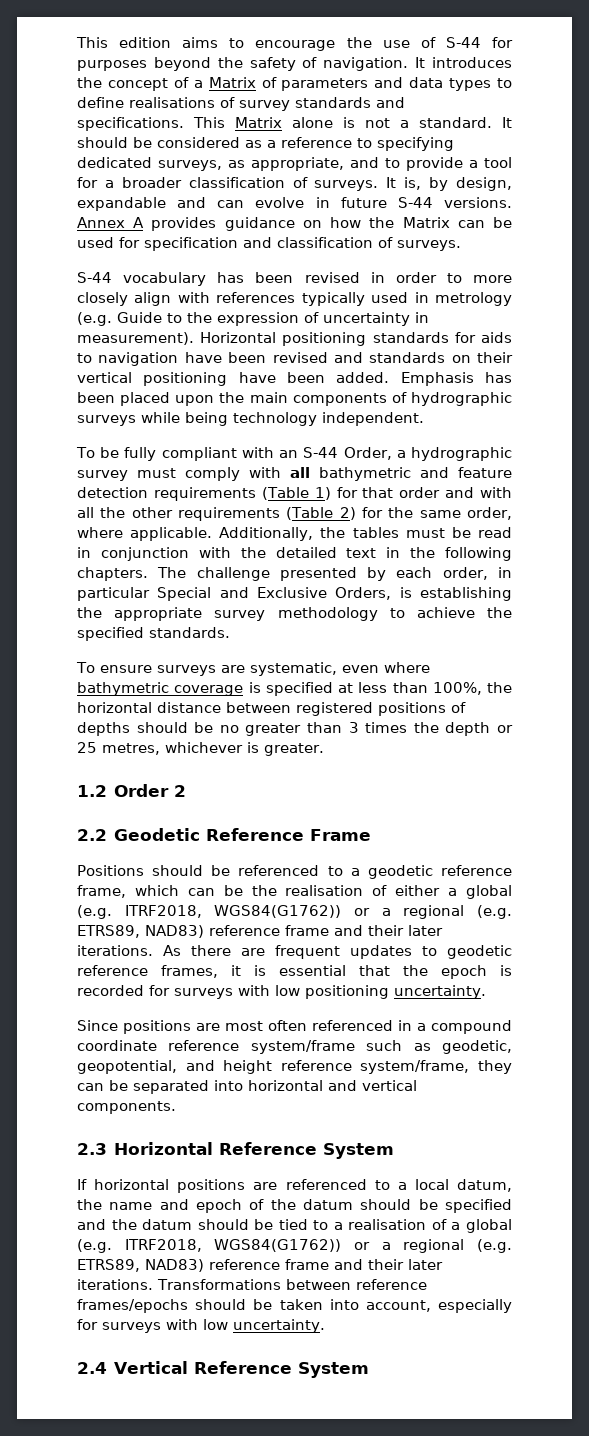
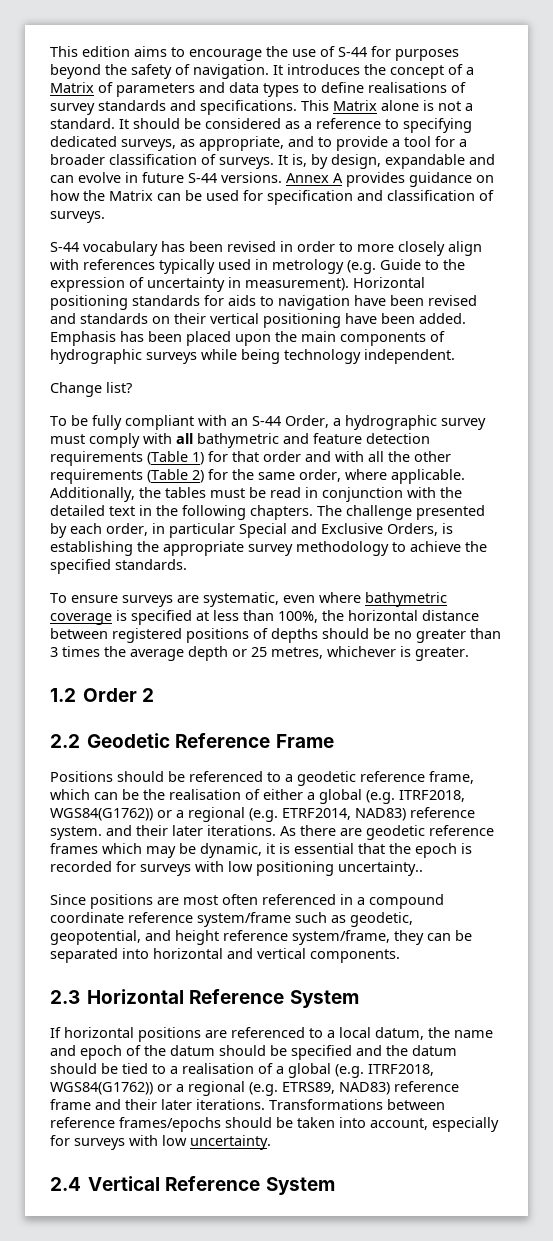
+ Change list?
- To ensure surveys are systematic, even where bathymetric coverage is specified at less than 100%, the horizontal distance between registered positions of depths should be no greater than 3 times the depth or 25 metres, whichever is greater.
+ To ensure surveys are systematic, even where bathymetric coverage is specified at less than 100%, the horizontal distance between registered positions of depths should be no greater than 3 times the average depth or 25 metres, whichever is greater.
- Positions should be referenced to a geodetic reference frame, which can be the realisation of either a global (e.g. ITRF2018, WGS84(G1762)) or a regional (e.g. ETRS89, NAD83) reference frame and their later iterations.
+ Positions should be referenced to a geodetic reference frame, which can be the realisation of either a global (e.g. ITRF2018, WGS84(G1762)) or a regional (e.g. ETRF2014, NAD83) reference system. and their later iterations.
- As there are frequent updates to geodetic reference frames, it is essential that the epoch is recorded for surveys with low positioning uncertainty.
+ As there are geodetic reference frames which may be dynamic, it is essential that the epoch is recorded for surveys with low positioning uncertainty..

